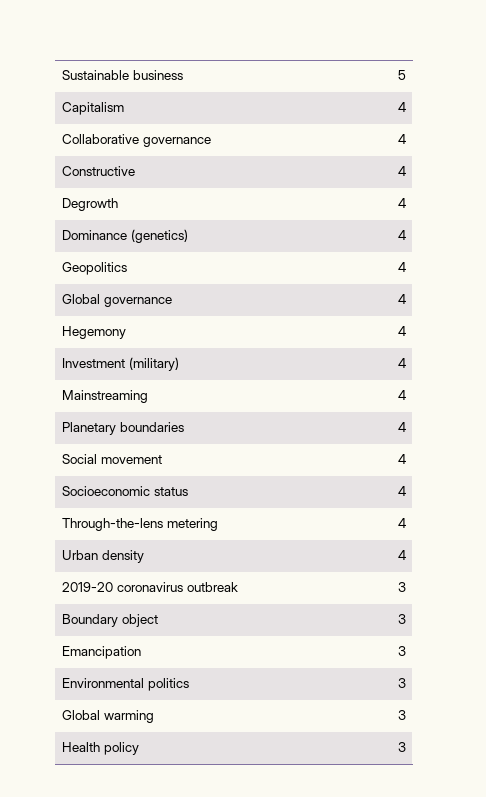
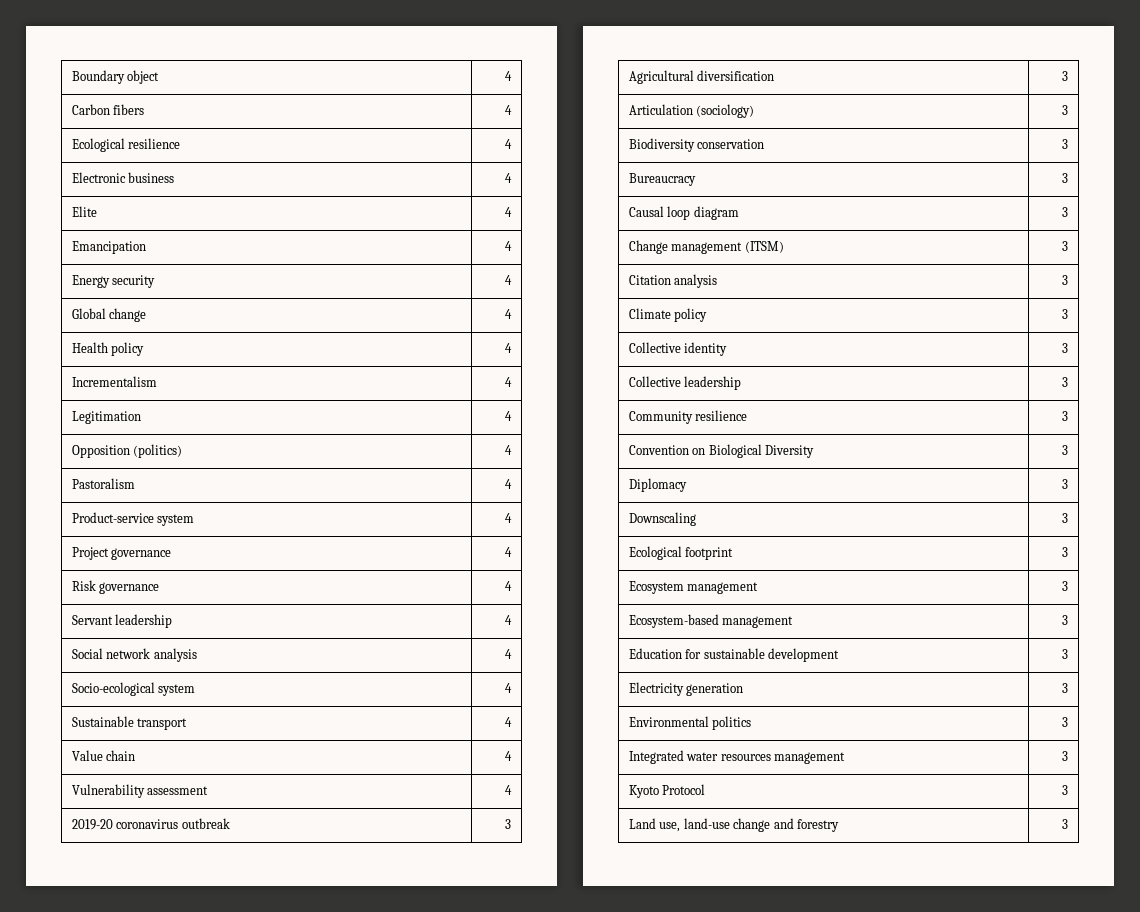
- Sustainable business | 5
- Capitalism | 4
- Collaborative governance | 4
- Constructive | 4
- Degrowth | 4
- Dominance (genetics) | 4
- Geopolitics | 4
- Global governance | 4
- Hegemony | 4
- Investment (military) | 4
- Mainstreaming | 4
- Planetary boundaries | 4
+ Boundary object | 4
+ Carbon fibers | 4
+ Ecological resilience | 4
+ Electronic business | 4
+ Elite | 4
+ Emancipation | 4
+ Energy security | 4
+ Global change | 4
+ Health policy | 4
+ Incrementalism | 4
+ Legitimation | 4
+ Opposition (politics) | 4
+ Pastoralism | 4
+ Product-service system | 4
+ Project governance | 4
+ Risk governance | 4
+ Servant leadership | 4
- Social movement | 4
- Socioeconomic status | 4
- Through-the-lens metering | 4
- Urban density | 4
+ Social network analysis | 4
+ Socio-ecological system | 4
+ Sustainable transport | 4
+ Value chain | 4
+ Vulnerability assessment | 4
- Boundary object | 3
- Emancipation | 3
+ Agricultural diversification | 3
+ Articulation (sociology) | 3
+ Biodiversity conservation | 3
+ Bureaucracy | 3
+ Causal loop diagram | 3
+ Change management (ITSM) | 3
+ Citation analysis | 3
+ Climate policy | 3
+ Collective identity | 3
+ Collective leadership | 3
+ Community resilience | 3
+ Convention on Biological Diversity | 3
+ Diplomacy | 3
+ Downscaling | 3
+ Ecological footprint | 3
+ Ecosystem management | 3
+ Ecosystem-based management | 3
+ Education for sustainable development | 3
+ Electricity generation | 3
- Global warming | 3
- Health policy | 3
+ Integrated water resources management | 3
+ Kyoto Protocol | 3
+ Land use, land-use change and forestry | 3

